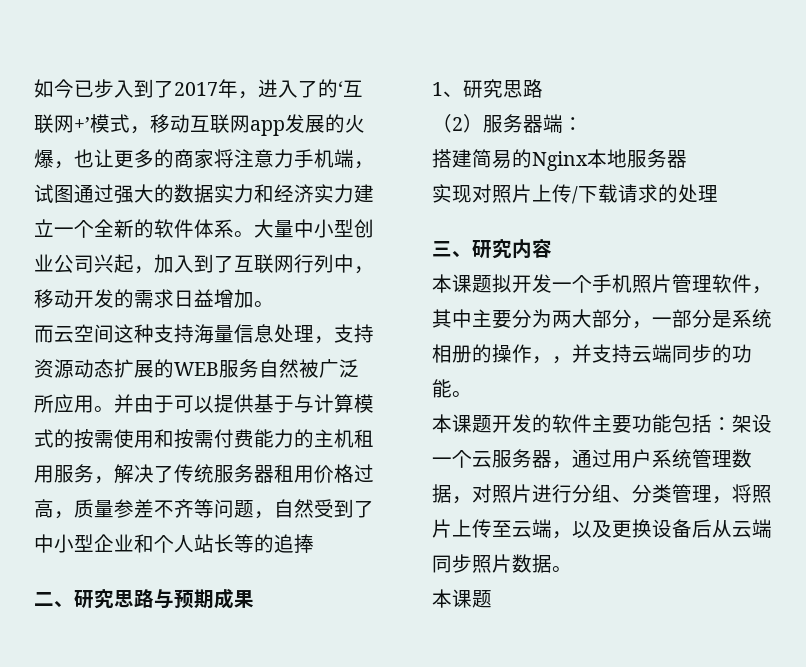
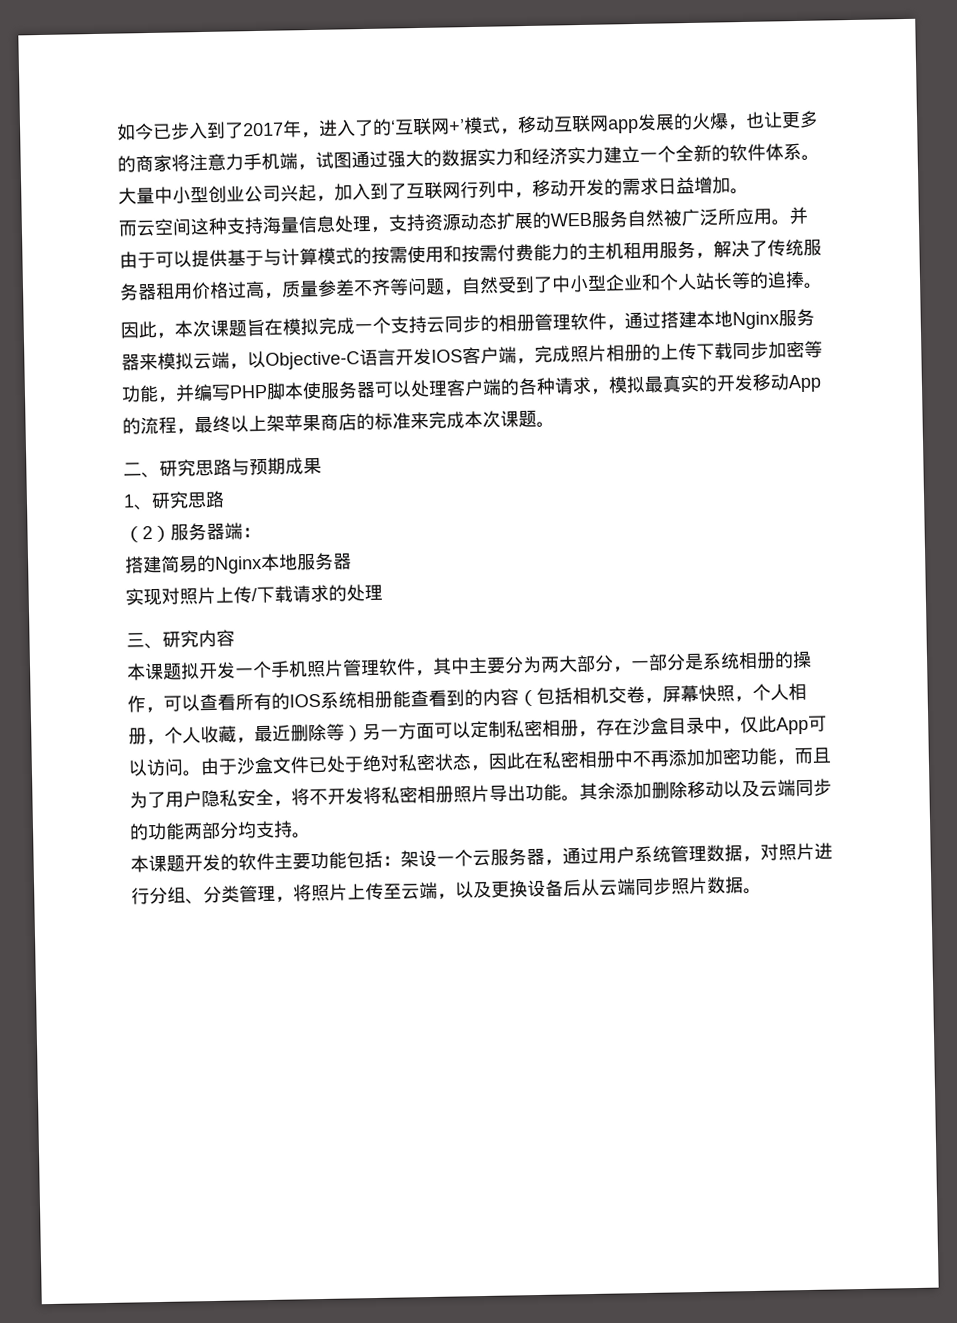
- 并由于可以提供基于与计算模式的按需使用和按需付费能力的主机租用服务，解决了传统服务器租用价格过高，质量参差不齐等问题，自然受到了中小型企业和个人站长等的追捧
+ 并由于可以提供基于与计算模式的按需使用和按需付费能力的主机租用服务，解决了传统服务器租用价格过高，质量参差不齐等问题，自然受到了中小型企业和个人站长等的追捧。
+ 因此，本次课题旨在模拟完成一个支持云同步的相册管理软件，通过搭建本地Nginx服务器来模拟云端，以Objective-C语言开发IOS客户端，完成照片相册的上传下载同步加密等功能，并编写PHP脚本使服务器可以处理客户端的各种请求，模拟最真实的开发移动App的流程，最终以上架苹果商店的标准来完成本次课题。
- 本课题拟开发一个手机照片管理软件，其中主要分为两大部分，一部分是系统相册的操作，，并支持云端同步的功能。
+ 本课题拟开发一个手机照片管理软件，其中主要分为两大部分，一部分是系统相册的操作，可以查看所有的IOS系统相册能查看到的内容（包括相机交卷，屏幕快照，个人相册，个人收藏，最近删除等）另一方面可以定制私密相册，存在沙盒目录中，仅此App可以访问。由于沙盒文件已处于绝对私密状态，因此在私密相册中不再添加加密功能，而且为了用户隐私安全，将不开发将私密相册照片导出功能。其余添加删除移动以及云端同步的功能两部分均支持。
  本课题开发的软件主要功能包括：架设一个云服务器，通过用户系统管理数据，对照片进行分组、分类管理，将照片上传至云端，以及更换设备后从云端同步照片数据。
- 本课题

